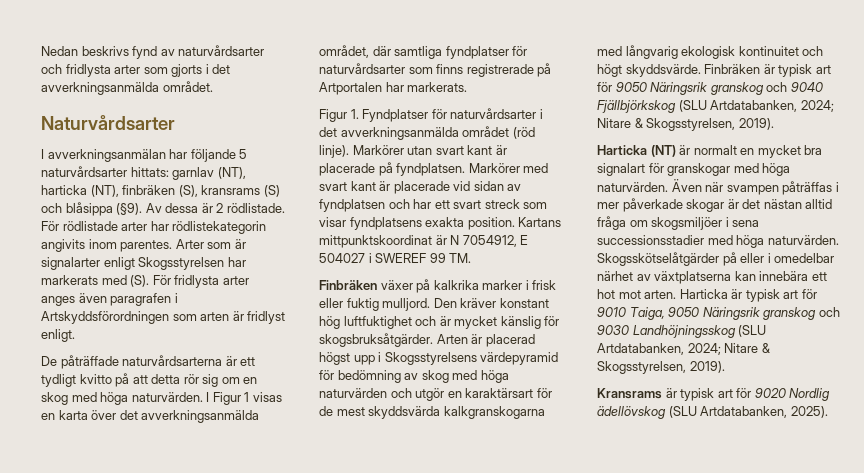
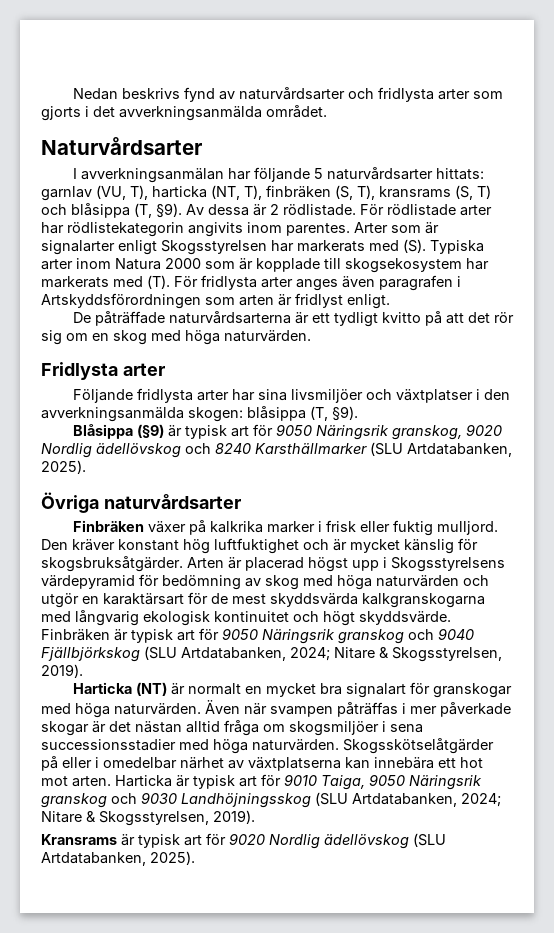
- I avverkningsanmälan har följande 5 naturvårdsarter hittats: garnlav (NT), harticka (NT), finbräken (S), kransrams (S) och blåsippa (§9).
+ I avverkningsanmälan har följande 5 naturvårdsarter hittats: garnlav (VU, T), harticka (NT, T), finbräken (S, T), kransrams (S, T) och blåsippa (T, §9).
- Arter som är signalarter enligt Skogsstyrelsen har markerats med (S). För fridlysta arter anges även paragrafen i Artskyddsförordningen som arten är fridlyst enligt.
+ Arter som är signalarter enligt Skogsstyrelsen har markerats med (S). Typiska arter inom Natura 2000 som är kopplade till skogsekosystem har markerats med (T). För fridlysta arter anges även paragrafen i Artskyddsförordningen som arten är fridlyst enligt.
- De påträffade naturvårdsarterna är ett tydligt kvitto på att detta rör sig om en skog med höga naturvärden. I Figur 1 visas en karta över det avverkningsanmälda området, där samtliga fyndplatser för naturvårdsarter som finns registrerade på Artportalen har markerats.
- Figur 1. Fyndplatser för naturvårdsarter i det avverkningsanmälda området (röd linje). Markörer utan svart kant är placerade på fyndplatsen. Markörer med svart kant är placerade vid sidan av fyndplatsen och har ett svart streck som visar fyndplatsens exakta position. Kartans mittpunktskoordinat är N 7054912, E 504027 i SWEREF 99 TM.
+ De påträffade naturvårdsarterna är ett tydligt kvitto på att det rör sig om en skog med höga naturvärden.
+ Fridlysta arter
+ Följande fridlysta arter har sina livsmiljöer och växtplatser i den avverkningsanmälda skogen: blåsippa (T, §9).
+ Blåsippa (§9) är typisk art för 9050 Näringsrik granskog, 9020 Nordlig ädellövskog och 8240 Karsthällmarker (SLU Artdatabanken, 2025).
+ Övriga naturvårdsarter

